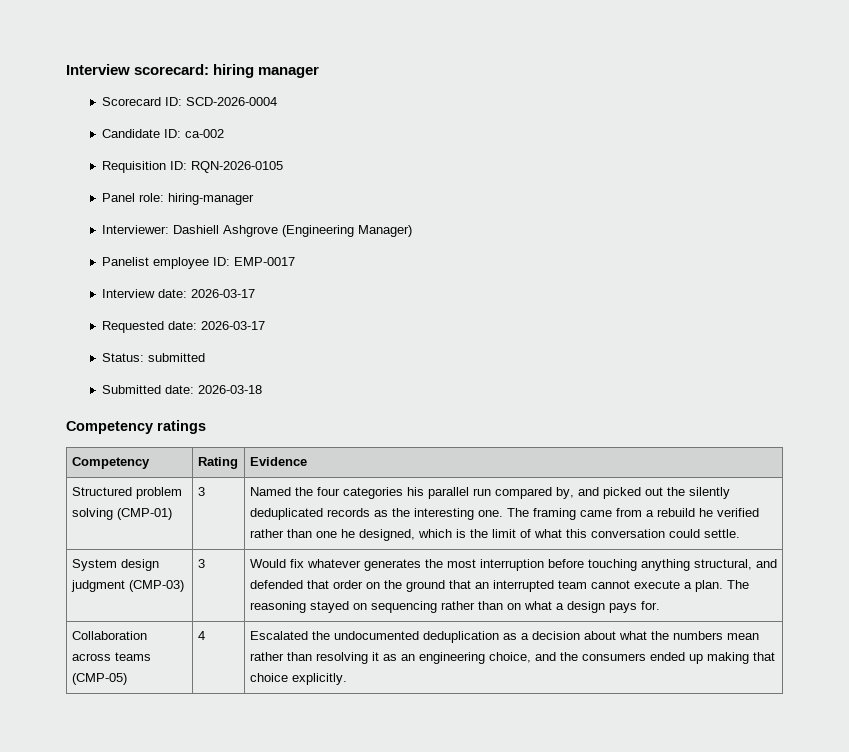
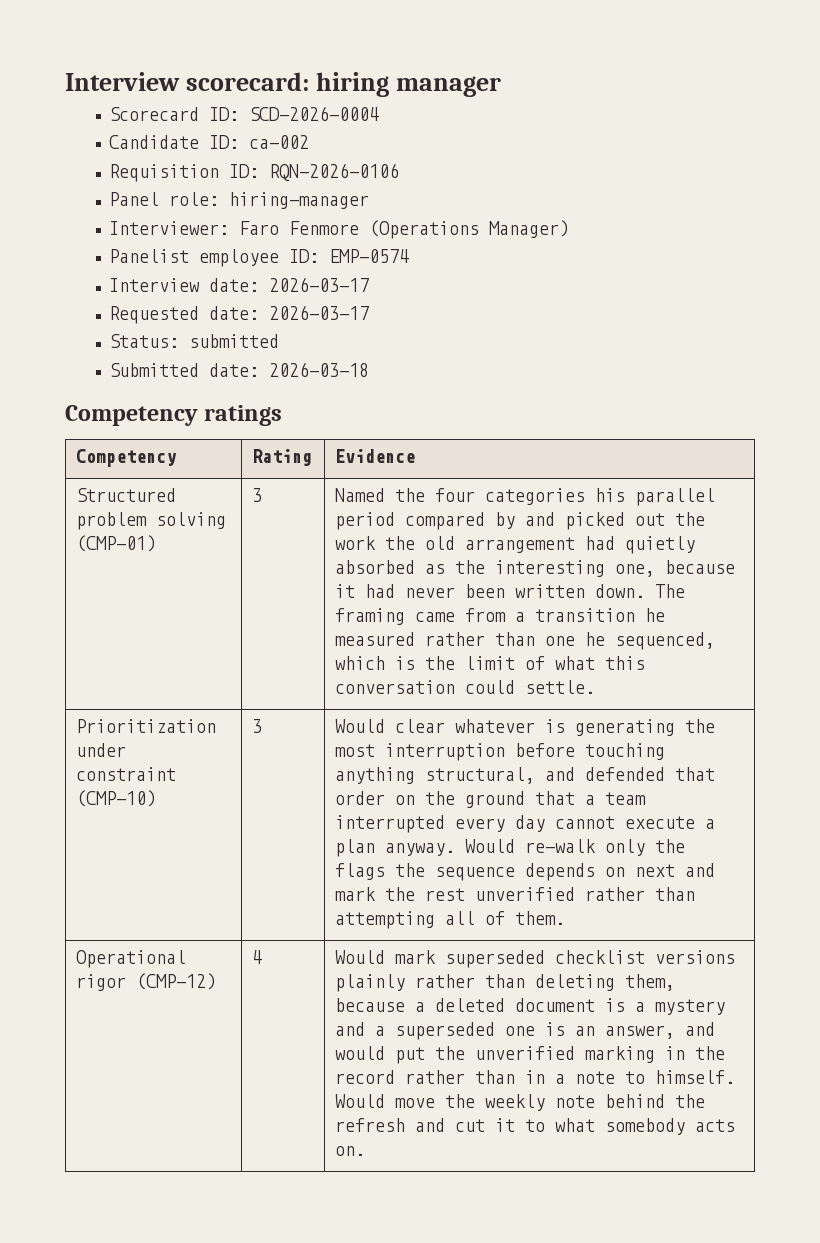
- Requisition ID: RQN-2026-0105
+ Requisition ID: RQN-2026-0106
- Interviewer: Dashiell Ashgrove (Engineering Manager)
+ Interviewer: Faro Fenmore (Operations Manager)
- Panelist employee ID: EMP-0017
+ Panelist employee ID: EMP-0574
- Named the four categories his parallel run compared by, and picked out the silently deduplicated records as the interesting one.
+ Named the four categories his parallel period compared by and picked out the work the old arrangement had quietly absorbed as the interesting one, because it had never been written down.
- The framing came from a rebuild he verified rather than one he designed, which is the limit of what this conversation could settle.
+ The framing came from a transition he measured rather than one he sequenced, which is the limit of what this conversation could settle.
- System design judgment (CMP-03) | 3 | Would fix whatever generates the most interruption before touching anything structural, and defended that order on the ground that an interrupted team cannot execute a plan. The reasoning stayed on sequencing rather than on what a design pays for.
- Collaboration across teams (CMP-05) | 4 | Escalated the undocumented deduplication as a decision about what the numbers mean rather than resolving it as an engineering choice, and the consumers ended up making that choice explicitly.
+ Prioritization under constraint (CMP-10) | 3 | Would clear whatever is generating the most interruption before touching anything structural, and defended that order on the ground that a team interrupted every day cannot execute a plan anyway. Would re-walk only the flags the sequence depends on next and mark the rest unverified rather than attempting all of them.
+ Operational rigor (CMP-12) | 4 | Would mark superseded checklist versions plainly rather than deleting them, because a deleted document is a mystery and a superseded one is an answer, and would put the unverified marking in the record rather than in a note to himself. Would move the weekly note behind the refresh and cut it to what somebody acts on.

